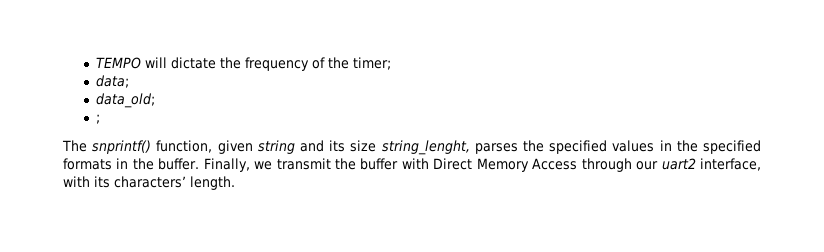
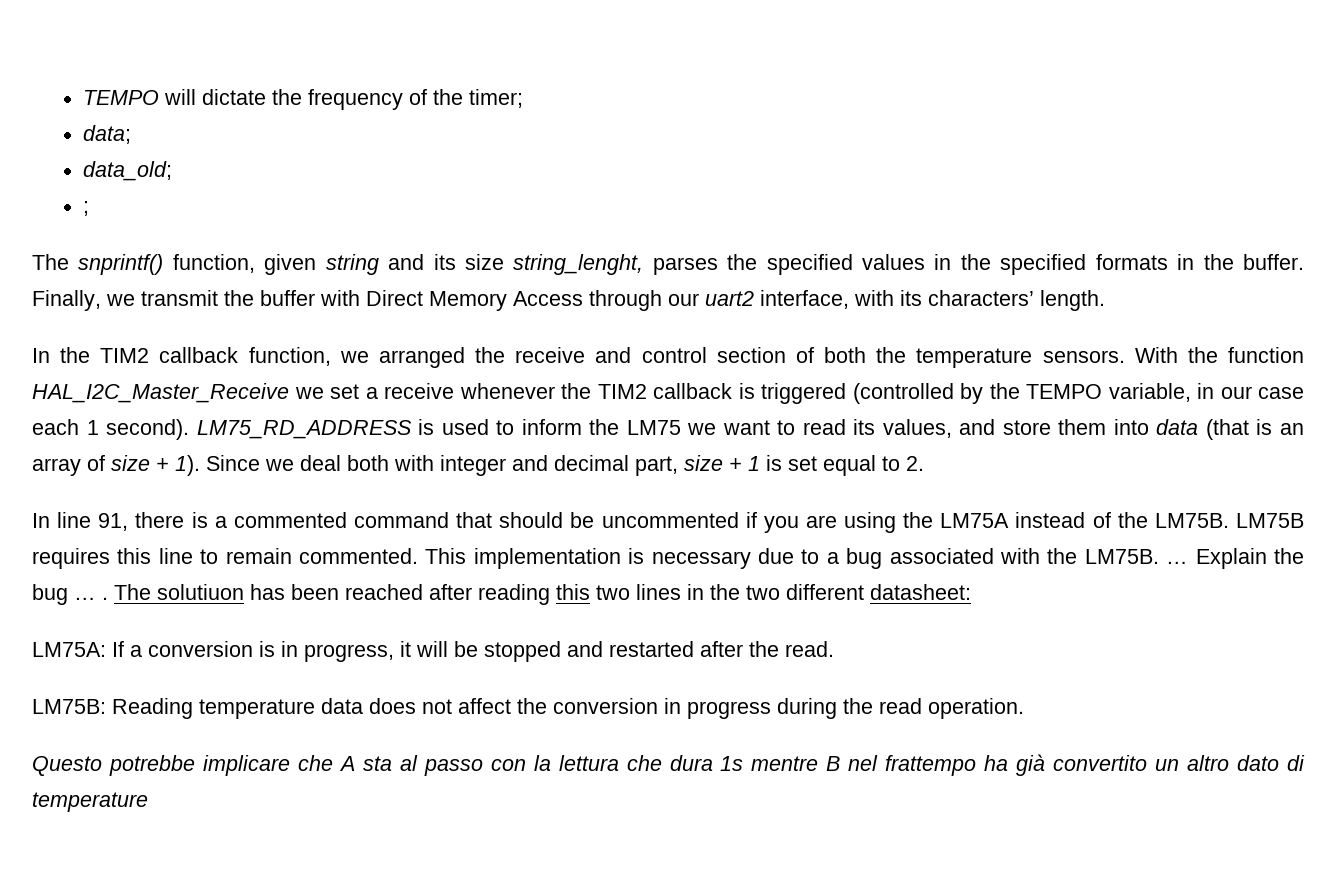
+ In the TIM2 callback function, we arranged the receive and control section of both the temperature sensors. With the function HAL_I2C_Master_Receive we set a receive whenever the TIM2 callback is triggered (controlled by the TEMPO variable, in our case each 1 second). LM75_RD_ADDRESS is used to inform the LM75 we want to read its values, and store them into data (that is an array of size + 1). Since we deal both with integer and decimal part, size + 1 is set equal to 2.
+ In line 91, there is a commented command that should be uncommented if you are using the LM75A instead of the LM75B. LM75B requires this line to remain commented. This implementation is necessary due to a bug associated with the LM75B. … Explain the bug … . The solutiuon has been reached after reading this two lines in the two different datasheet:
+ LM75A: If a conversion is in progress, it will be stopped and restarted after the read.
+ LM75B: Reading temperature data does not affect the conversion in progress during the read operation.
+ Questo potrebbe implicare che A sta al passo con la lettura che dura 1s mentre B nel frattempo ha già convertito un altro dato di temperature

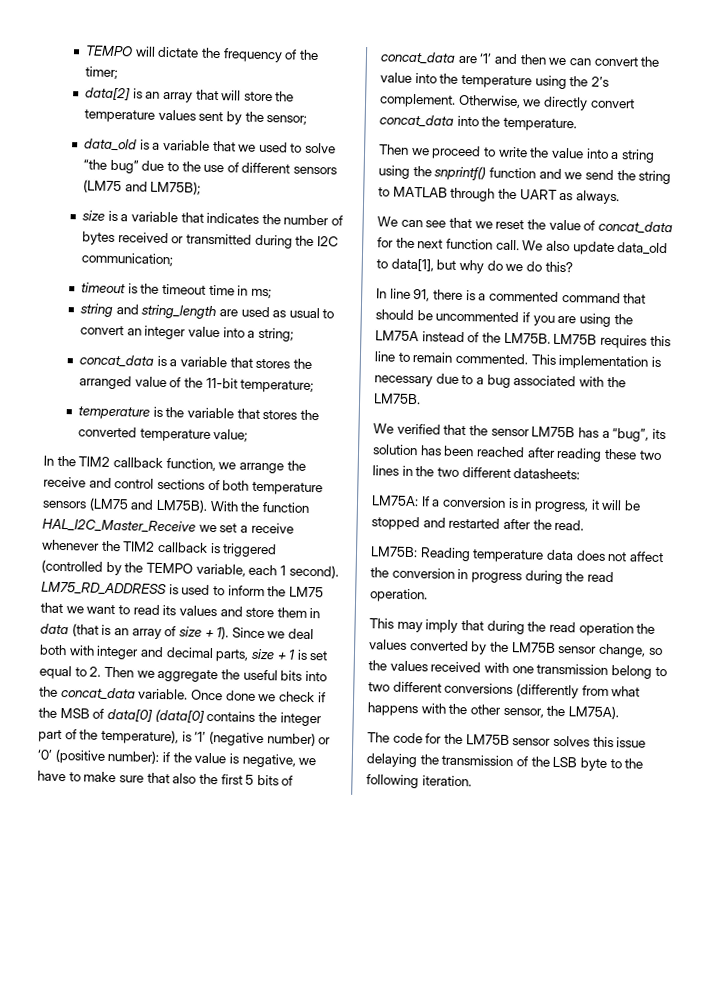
- data;
- data_old;
- ;
- The snprintf() function, given string and its size string_lenght, parses the specified values in the specified formats in the buffer. Finally, we transmit the buffer with Direct Memory Access through our uart2 interface, with its characters’ length.
+ data[2] is an array that will store the temperature values sent by the sensor;
+ data_old is a variable that we used to solve “the bug” due to the use of different sensors (LM75 and LM75B);
+ size is a variable that indicates the number of bytes received or transmitted during the I2C communication;
+ timeout is the timeout time in ms;
+ string and string_length are used as usual to convert an integer value into a string;
+ concat_data is a variable that stores the arranged value of the 11-bit temperature;
+ temperature is the variable that stores the converted temperature value;
- In the TIM2 callback function, we arranged the receive and control section of both the temperature sensors.
+ In the TIM2 callback function, we arrange the receive and control sections of both temperature sensors (LM75 and LM75B).
- With the function HAL_I2C_Master_Receive we set a receive whenever the TIM2 callback is triggered (controlled by the TEMPO variable, in our case each 1 second).
+ With the function HAL_I2C_Master_Receive we set a receive whenever the TIM2 callback is triggered (controlled by the TEMPO variable, each 1 second).
- LM75_RD_ADDRESS is used to inform the LM75 we want to read its values, and store them into data (that is an array of size + 1).
+ LM75_RD_ADDRESS is used to inform the LM75 that we want to read its values and store them in data (that is an array of size + 1).
- Since we deal both with integer and decimal part, size + 1 is set equal to 2.
+ Since we deal both with integer and decimal parts, size + 1 is set equal to 2. Then we aggregate the useful bits into the concat_data variable. Once done we check if the MSB of data[0] (data[0] contains the integer part of the temperature), is ‘1’ (negative number) or ‘0’ (positive number): if the value is negative, we have to make sure that also the first 5 bits of concat_data are ‘1’ and then we can convert the value into the temperature using the 2’s complement. Otherwise, we directly convert concat_data into the temperature.
+ Then we proceed to write the value into a string using the snprintf() function and we send the string to MATLAB through the UART as always.
+ We can see that we reset the value of concat_data for the next function call. We also update data_old to data[1], but why do we do this?
- This implementation is necessary due to a bug associated with the LM75B. … Explain the bug … . The solutiuon has been reached after reading this two lines in the two different datasheet:
+ This implementation is necessary due to a bug associated with the LM75B.
+ We verified that the sensor LM75B has a “bug”, its solution has been reached after reading these two lines in the two different datasheets:
- Questo potrebbe implicare che A sta al passo con la lettura che dura 1s mentre B nel frattempo ha già convertito un altro dato di temperature
+ This may imply that during the read operation the values converted by the LM75B sensor change, so the values received with one transmission belong to two different conversions (differently from what happens with the other sensor, the LM75A).
+ The code for the LM75B sensor solves this issue delaying the transmission of the LSB byte to the following iteration.

